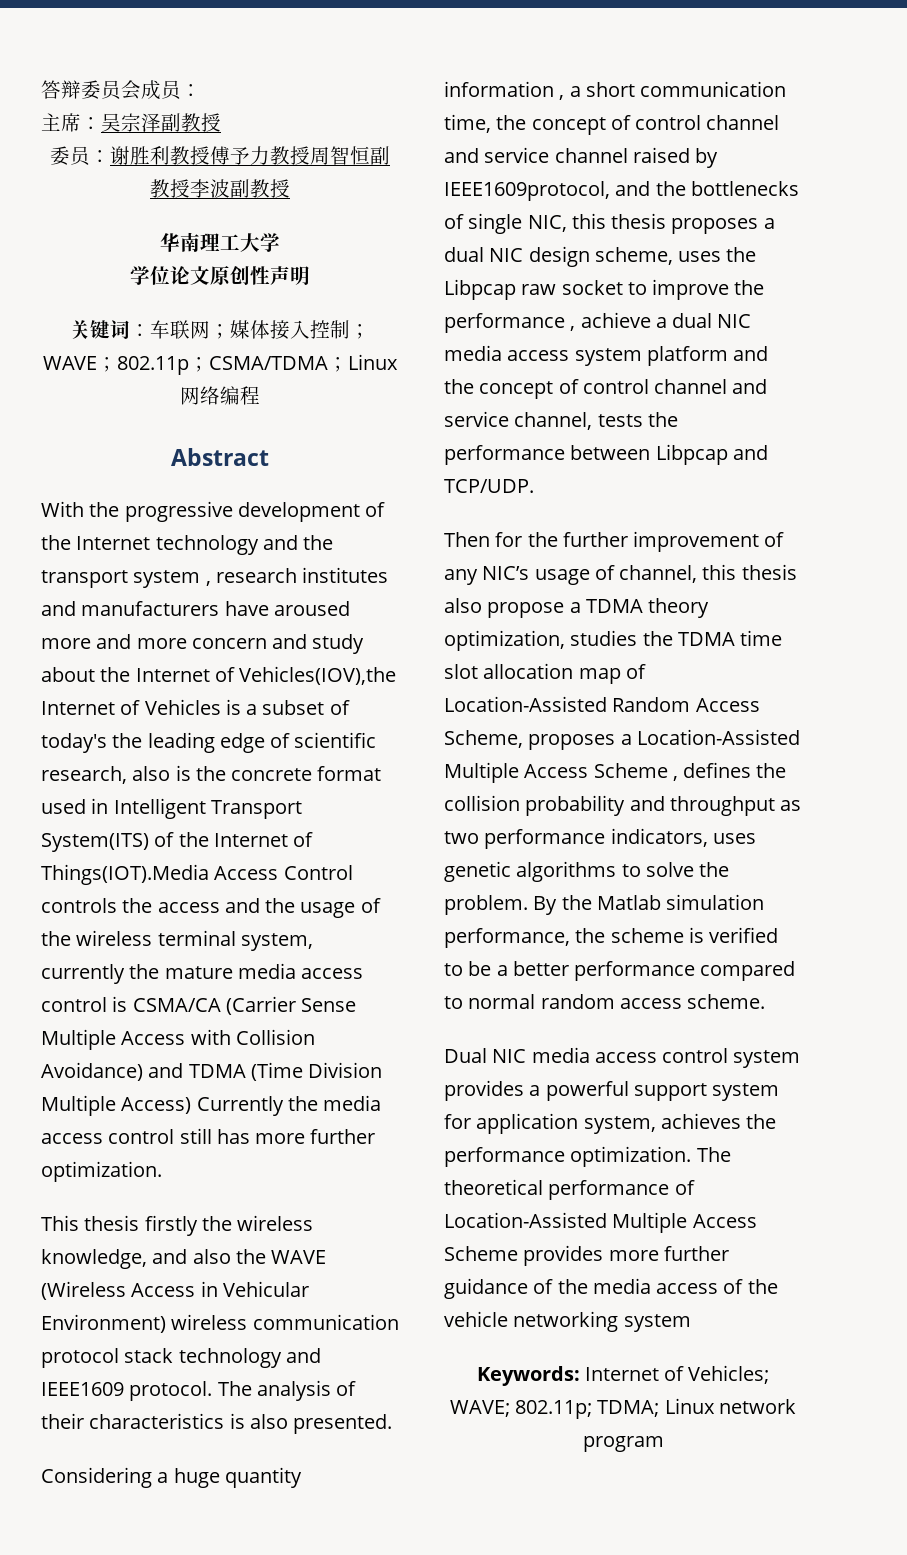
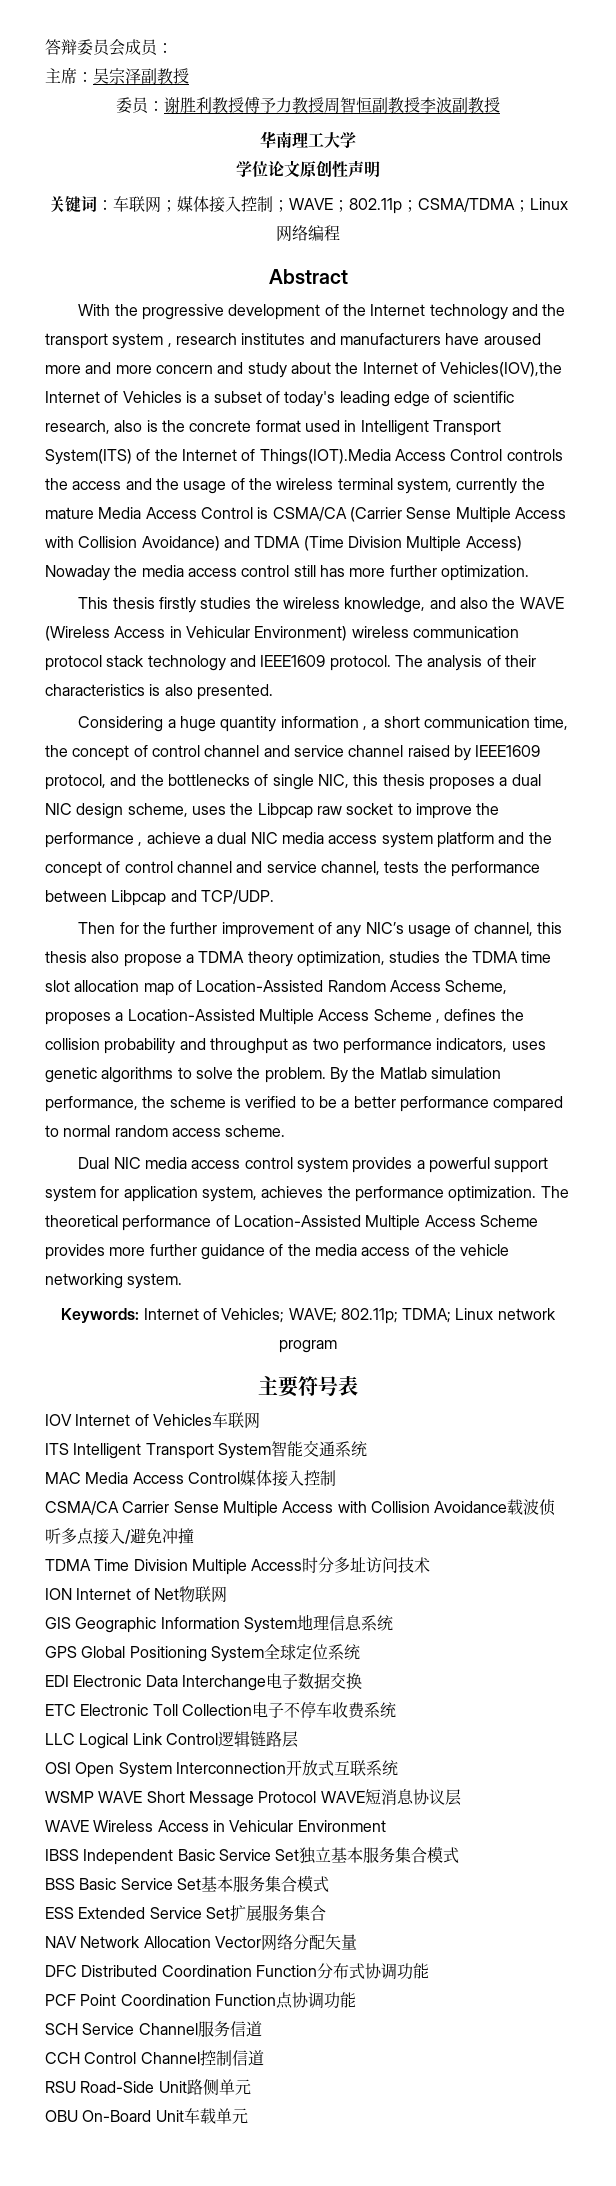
- With the progressive development of the Internet technology and the transport system , research institutes and manufacturers have aroused more and more concern and study about the Internet of Vehicles(IOV),the Internet of Vehicles is a subset of today's the leading edge of scientific research, also is the concrete format used in Intelligent Transport System(ITS) of the Internet of Things(IOT).Media Access Control controls the access and the usage of the wireless terminal system, currently the mature media access control is CSMA/CA (Carrier Sense Multiple Access with Collision Avoidance) and TDMA (Time Division Multiple Access) Currently the media access control still has more further optimization.
+ With the progressive development of the Internet technology and the transport system , research institutes and manufacturers have aroused more and more concern and study about the Internet of Vehicles(IOV),the Internet of Vehicles is a subset of today's leading edge of scientific research, also is the concrete format used in Intelligent Transport System(ITS) of the Internet of Things(IOT).Media Access Control controls the access and the usage of the wireless terminal system, currently the mature Media Access Control is CSMA/CA (Carrier Sense Multiple Access with Collision Avoidance) and TDMA (Time Division Multiple Access) Nowaday the media access control still has more further optimization.
- This thesis firstly the wireless knowledge, and also the WAVE (Wireless Access in Vehicular Environment) wireless communication protocol stack technology and IEEE1609 protocol.
+ This thesis firstly studies the wireless knowledge, and also the WAVE (Wireless Access in Vehicular Environment) wireless communication protocol stack technology and IEEE1609 protocol.
- Considering a huge quantity information , a short communication time, the concept of control channel and service channel raised by IEEE1609protocol, and the bottlenecks of single NIC, this thesis proposes a dual NIC design scheme, uses the Libpcap raw socket to improve the performance , achieve a dual NIC media access system platform and the concept of control channel and service channel, tests the performance between Libpcap and TCP/UDP.
+ Considering a huge quantity information , a short communication time, the concept of control channel and service channel raised by IEEE1609 protocol, and the bottlenecks of single NIC, this thesis proposes a dual NIC design scheme, uses the Libpcap raw socket to improve the performance , achieve a dual NIC media access system platform and the concept of control channel and service channel, tests the performance between Libpcap and TCP/UDP.
- The theoretical performance of Location-Assisted Multiple Access Scheme provides more further guidance of the media access of the vehicle networking system
+ The theoretical performance of Location-Assisted Multiple Access Scheme provides more further guidance of the media access of the vehicle networking system.
+ 主要符号表
+ IOV Internet of Vehicles车联网
+ ITS Intelligent Transport System智能交通系统
+ MAC Media Access Control媒体接入控制
+ CSMA/CA Carrier Sense Multiple Access with Collision Avoidance载波侦听多点接入/避免冲撞
+ TDMA Time Division Multiple Access时分多址访问技术
+ ION Internet of Net物联网
+ GIS Geographic Information System地理信息系统
+ GPS Global Positioning System全球定位系统
+ EDI Electronic Data Interchange电子数据交换
+ ETC Electronic Toll Collection电子不停车收费系统
+ LLC Logical Link Control逻辑链路层
+ OSI Open System Interconnection开放式互联系统
+ WSMP WAVE Short Message Protocol WAVE短消息协议层
+ WAVE Wireless Access in Vehicular Environment
+ IBSS Independent Basic Service Set独立基本服务集合模式
+ BSS Basic Service Set基本服务集合模式
+ ESS Extended Service Set扩展服务集合
+ NAV Network Allocation Vector网络分配矢量
+ DFC Distributed Coordination Function分布式协调功能
+ PCF Point Coordination Function点协调功能
+ SCH Service Channel服务信道
+ CCH Control Channel控制信道
+ RSU Road-Side Unit路侧单元
+ OBU On-Board Unit车载单元

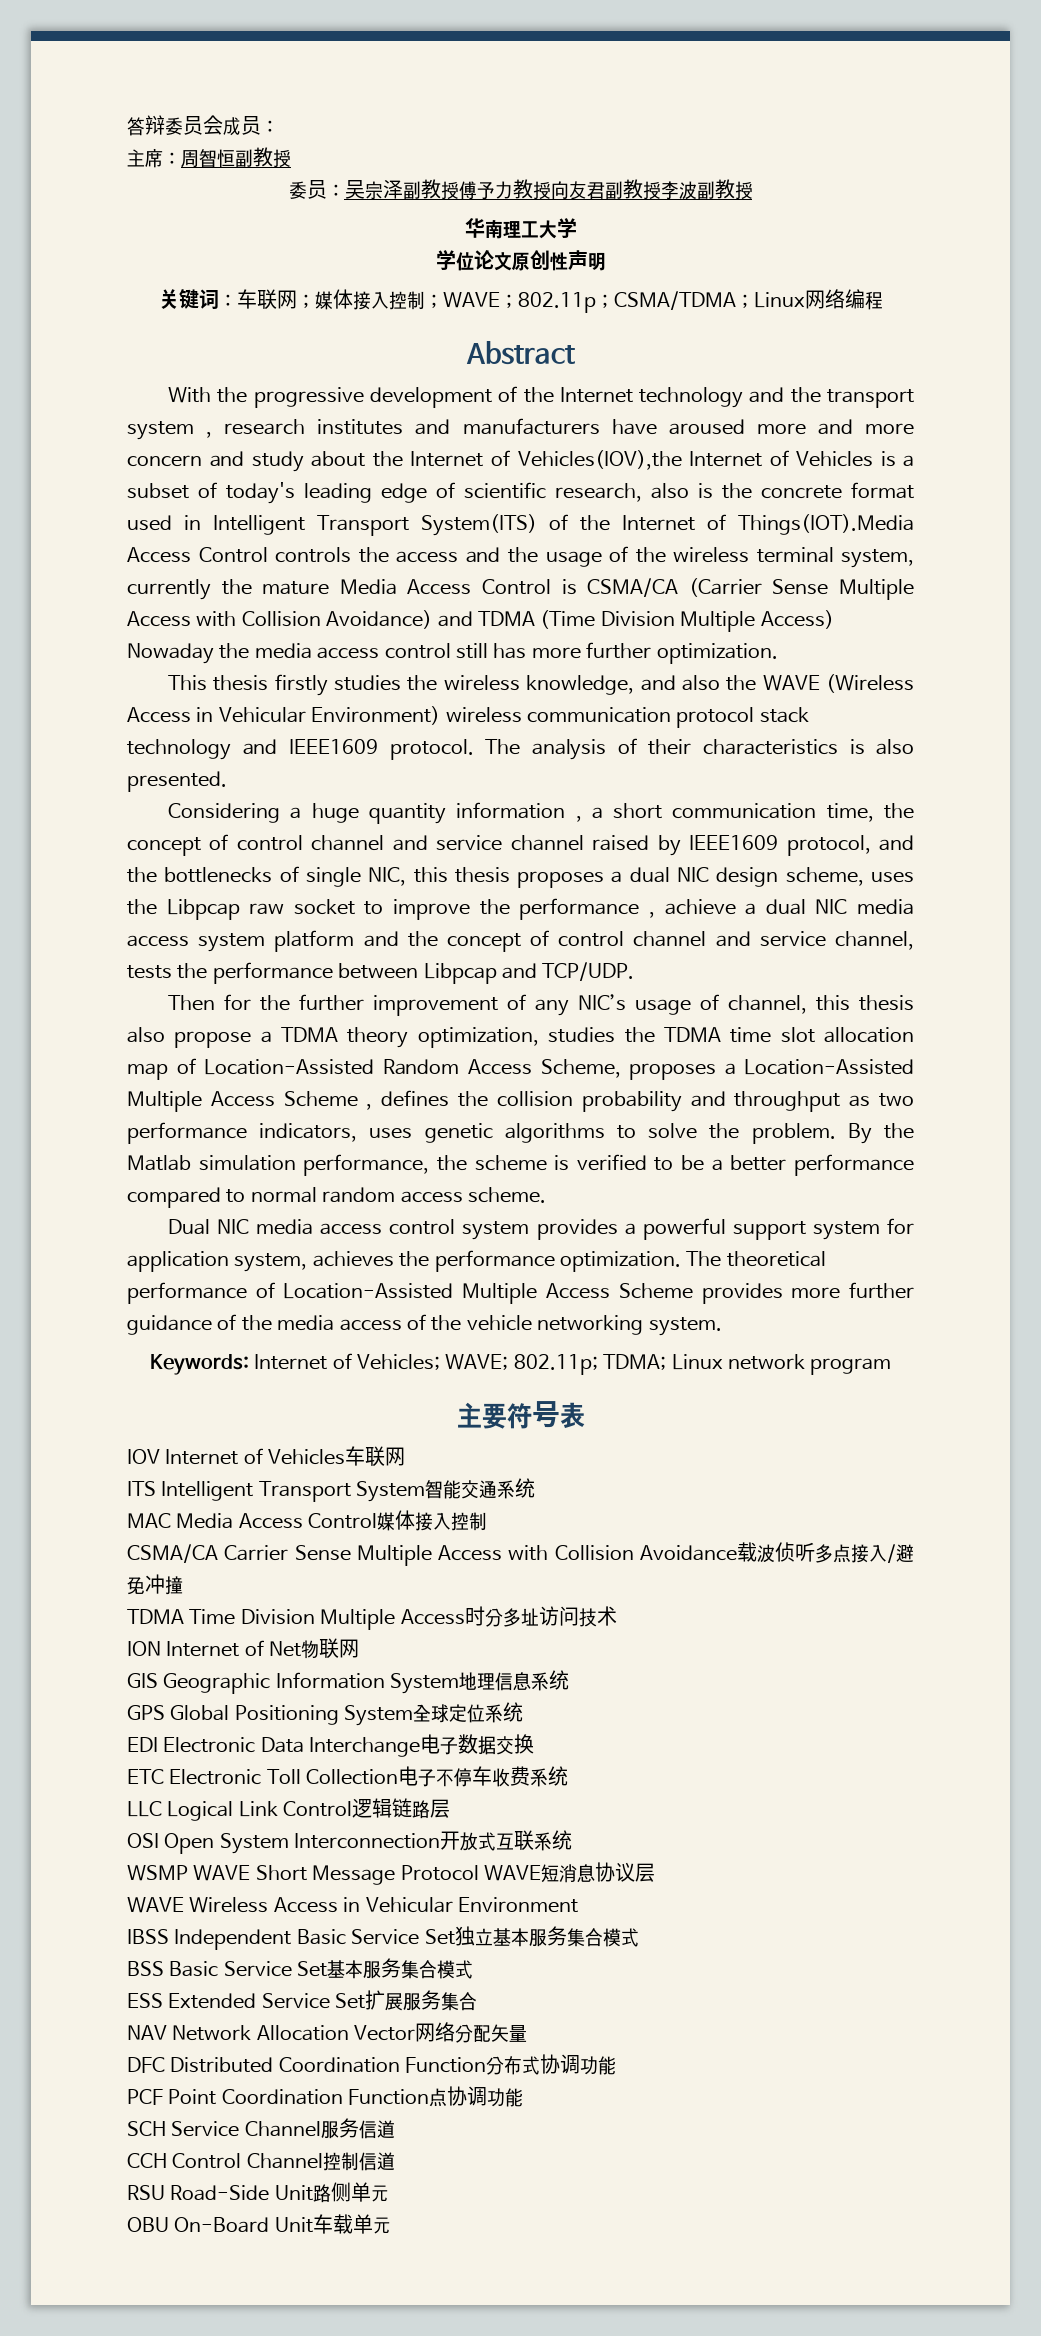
- 主席：吴宗泽副教授
+ 主席：周智恒副教授
- 委员：谢胜利教授傅予力教授周智恒副教授李波副教授
+ 委员：吴宗泽副教授傅予力教授向友君副教授李波副教授

